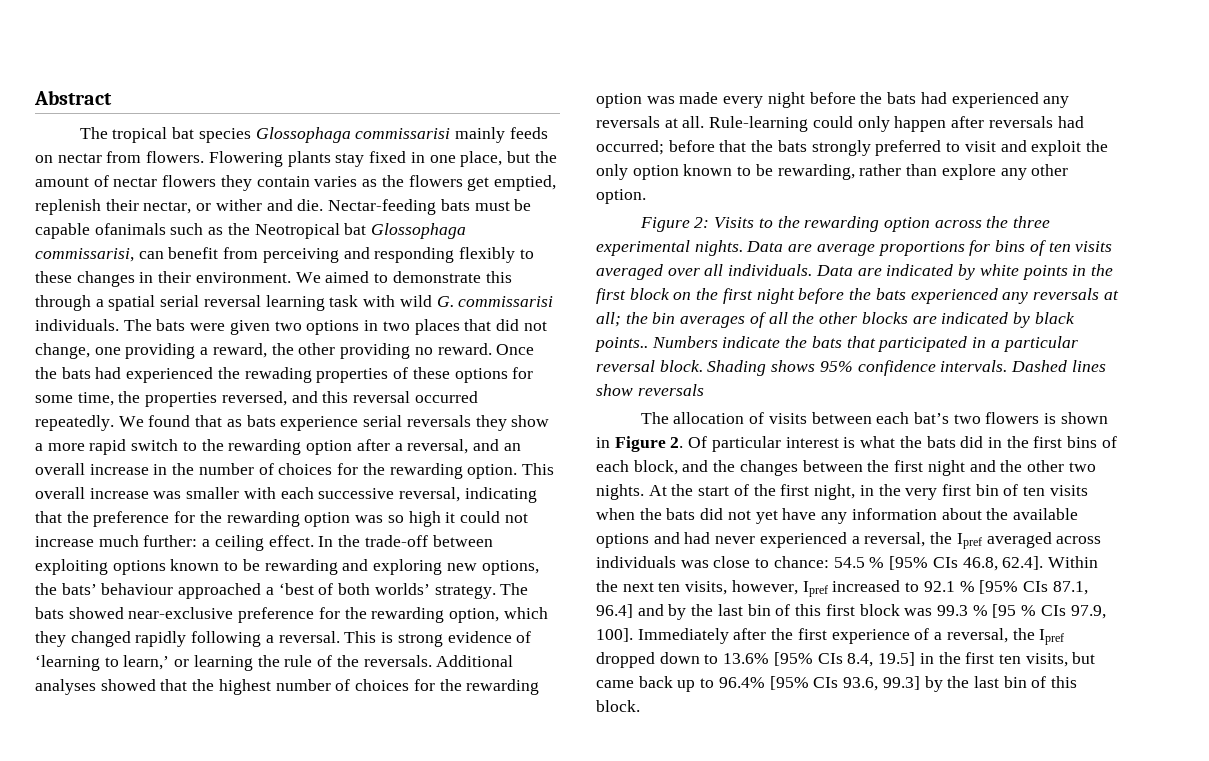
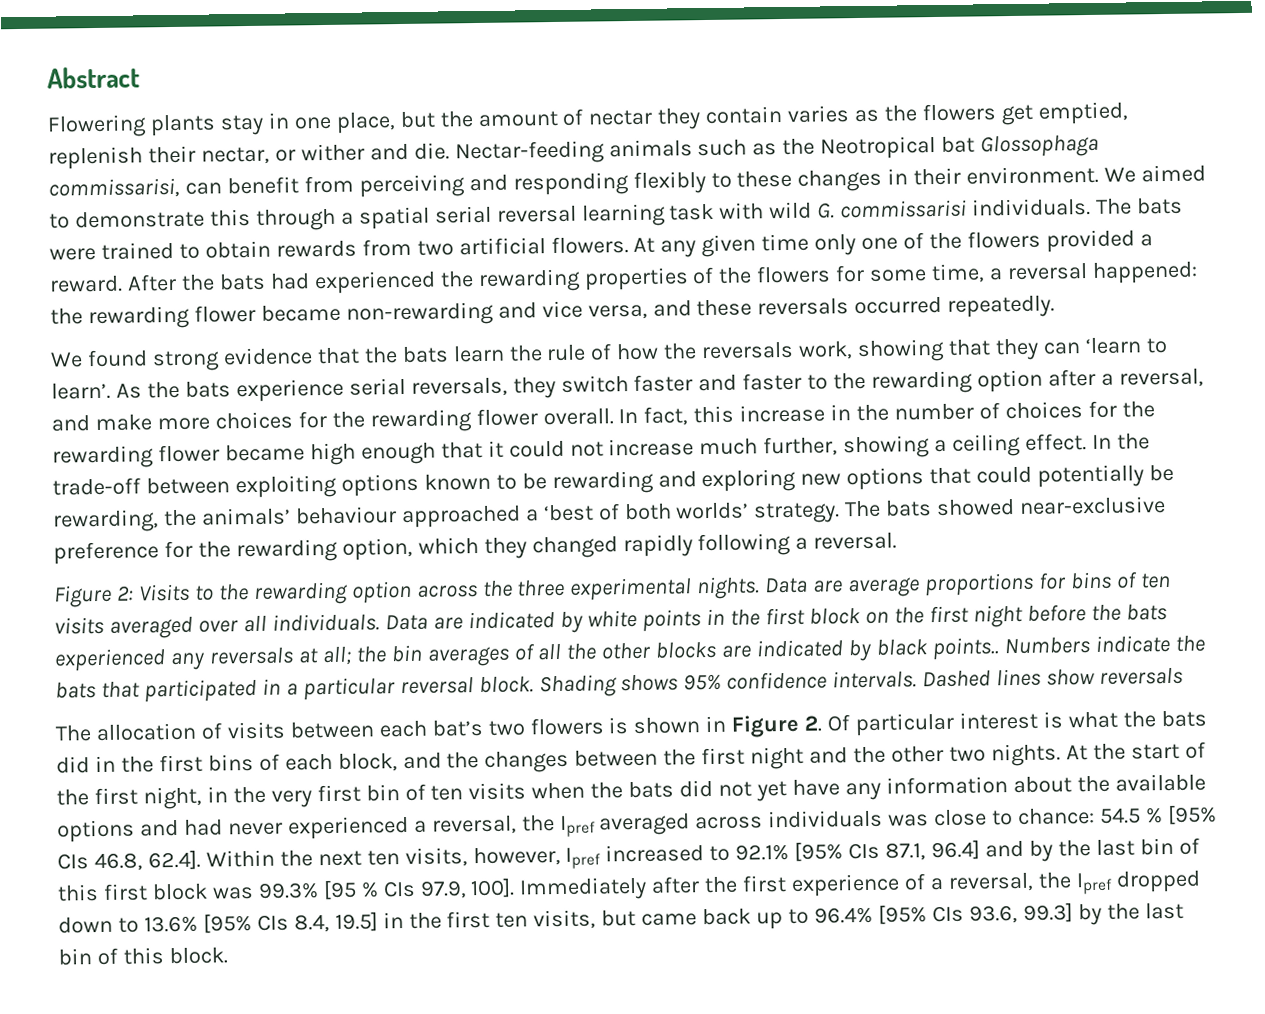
- The tropical bat species Glossophaga commissarisi mainly feeds on nectar from flowers. Flowering plants stay fixed in one place, but the amount of nectar flowers they contain varies as the flowers get emptied, replenish their nectar, or wither and die.
+ Flowering plants stay in one place, but the amount of nectar they contain varies as the flowers get emptied, replenish their nectar, or wither and die.
- Nectar-feeding bats must be capable ofanimals such as the Neotropical bat Glossophaga commissarisi, can benefit from perceiving and responding flexibly to these changes in their environment.
+ Nectar-feeding animals such as the Neotropical bat Glossophaga commissarisi, can benefit from perceiving and responding flexibly to these changes in their environment.
- The bats were given two options in two places that did not change, one providing a reward, the other providing no reward. Once the bats had experienced the rewading properties of these options for some time, the properties reversed, and this reversal occurred repeatedly. We found that as bats experience serial reversals they show a more rapid switch to the rewarding option after a reversal, and an overall increase in the number of choices for the rewarding option. This overall increase was smaller with each successive reversal, indicating that the preference for the rewarding option was so high it could not increase much further: a ceiling effect.
+ The bats were trained to obtain rewards from two artificial flowers. At any given time only one of the flowers provided a reward. After the bats had experienced the rewarding properties of the flowers for some time, a reversal happened: the rewarding flower became non-rewarding and vice versa, and these reversals occurred repeatedly.
+ We found strong evidence that the bats learn the rule of how the reversals work, showing that they can ‘learn to learn’. As the bats experience serial reversals, they switch faster and faster to the rewarding option after a reversal, and make more choices for the rewarding flower overall. In fact, this increase in the number of choices for the rewarding flower became high enough that it could not increase much further, showing a ceiling effect.
- In the trade-off between exploiting options known to be rewarding and exploring new options, the bats’ behaviour approached a ‘best of both worlds’ strategy.
+ In the trade-off between exploiting options known to be rewarding and exploring new options that could potentially be rewarding, the animals’ behaviour approached a ‘best of both worlds’ strategy.
- This is strong evidence of ‘learning to learn,’ or learning the rule of the reversals. Additional analyses showed that the highest number of choices for the rewarding option was made every night before the bats had experienced any reversals at all. Rule-learning could only happen after reversals had occurred; before that the bats strongly preferred to visit and exploit the only option known to be rewarding, rather than explore any other option.
- 54.5 % [95% CIs 46.8, 62.4]. Within the next ten visits, however, Ipref increased to 92.1 % [95% CIs 87.1, 96.4] and by the last bin of this first block was 99.3 % [95 % CIs 97.9, 100].
+ 54.5 % [95% CIs 46.8, 62.4]. Within the next ten visits, however, Ipref increased to 92.1% [95% CIs 87.1, 96.4] and by the last bin of this first block was 99.3% [95 % CIs 97.9, 100].

